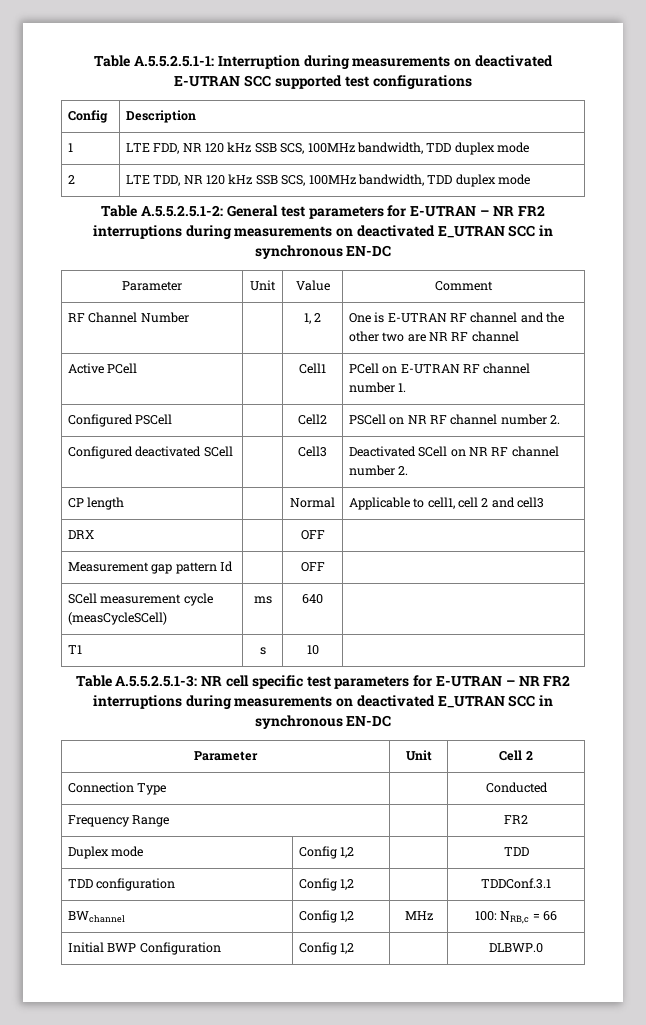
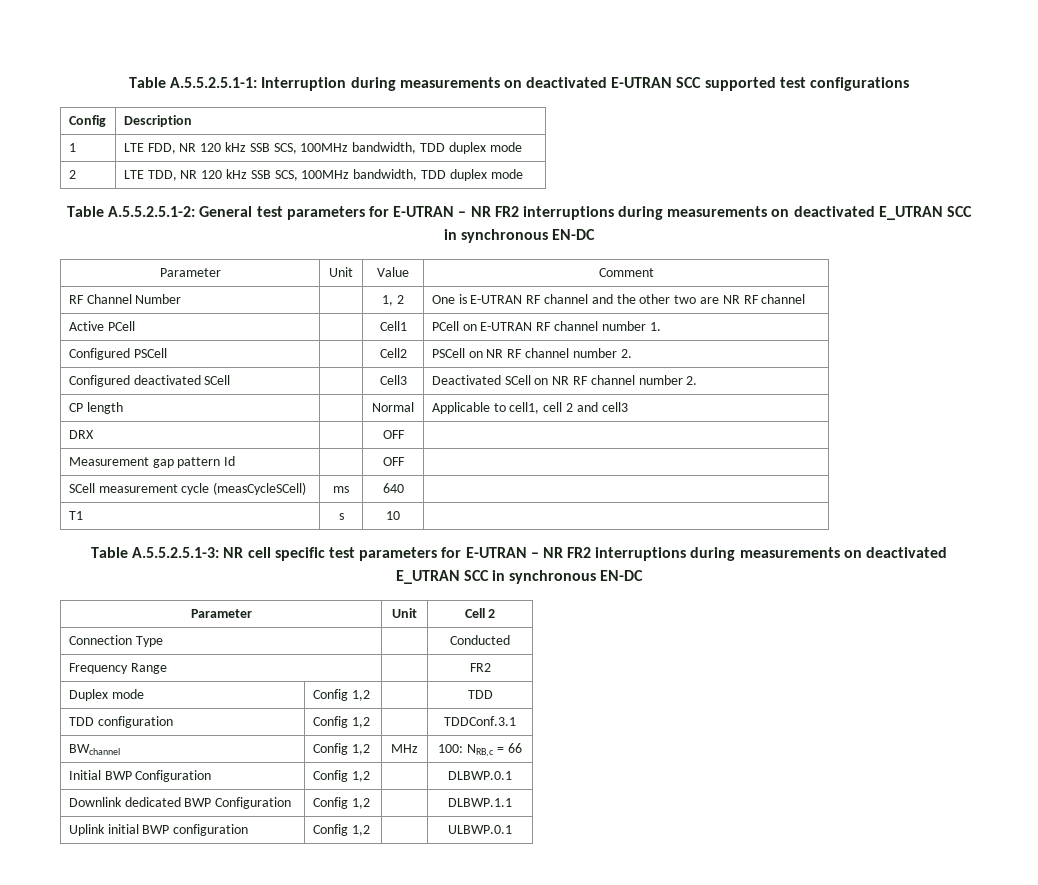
- Initial BWP Configuration | Config 1,2 | | DLBWP.0
+ Initial BWP Configuration | Config 1,2 | | DLBWP.0.1
+ Downlink dedicated BWP Configuration | Config 1,2 | | DLBWP.1.1
+ Uplink initial BWP configuration | Config 1,2 | | ULBWP.0.1

